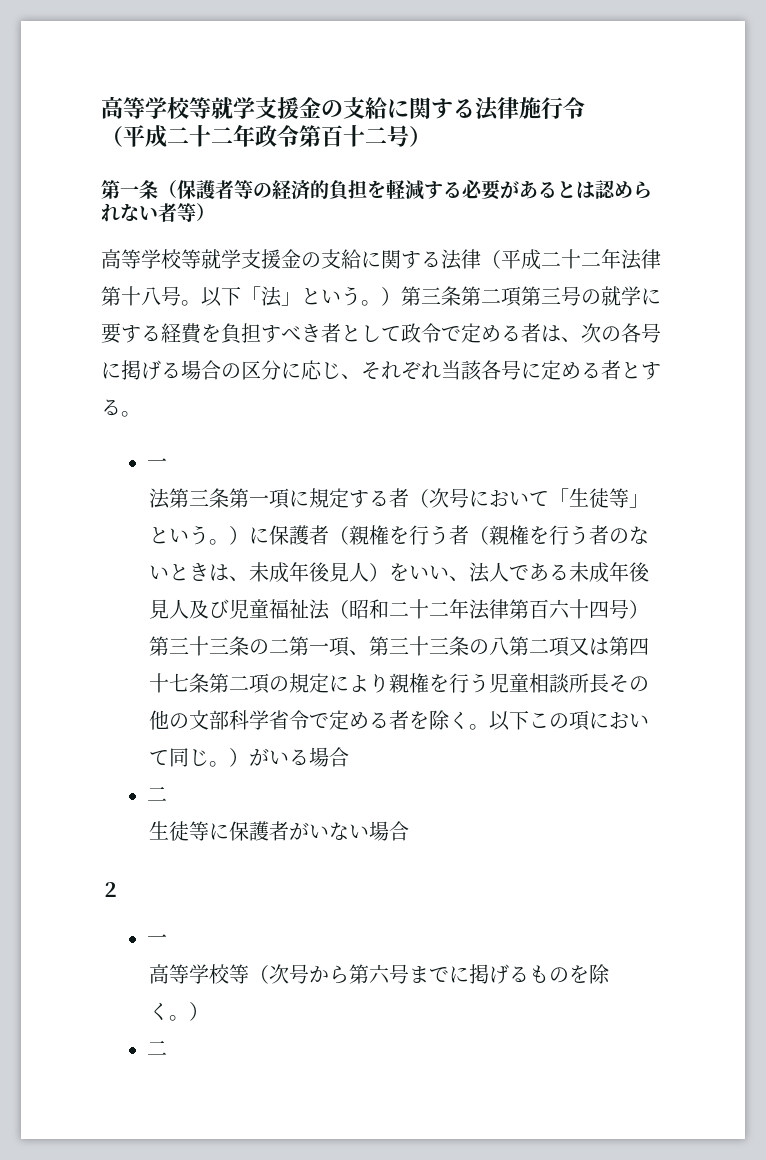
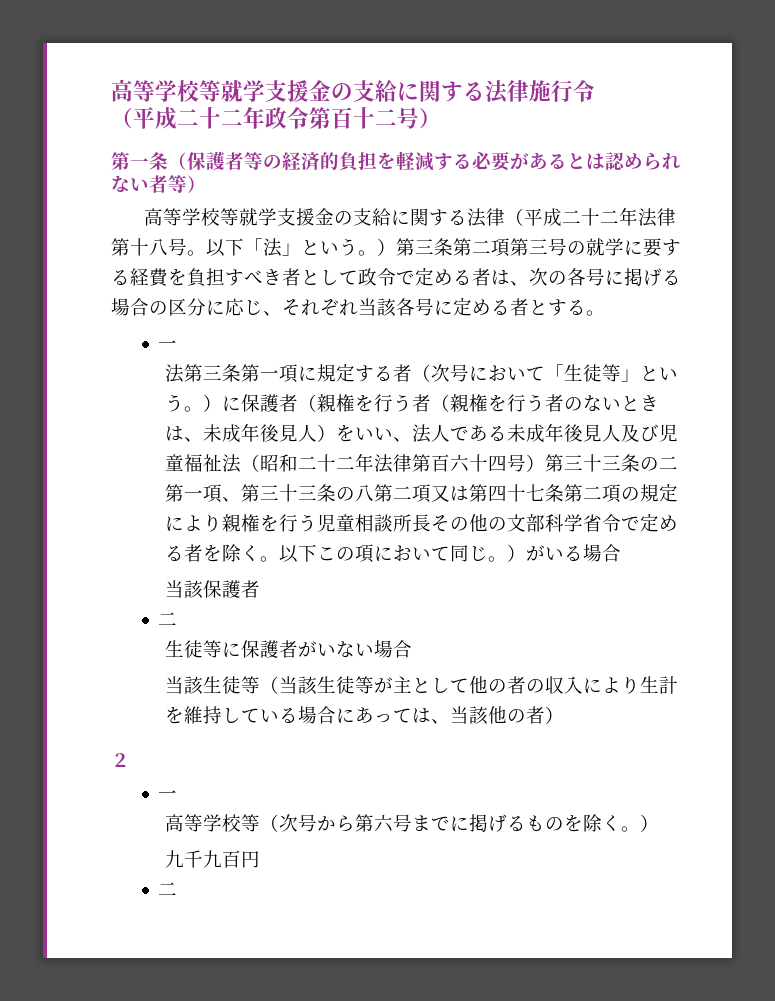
+ 当該保護者
+ 当該生徒等（当該生徒等が主として他の者の収入により生計を維持している場合にあっては、当該他の者）
+ 九千九百円

